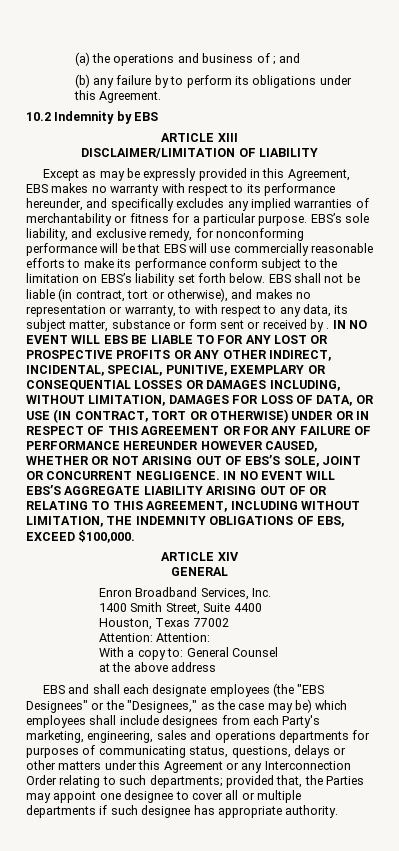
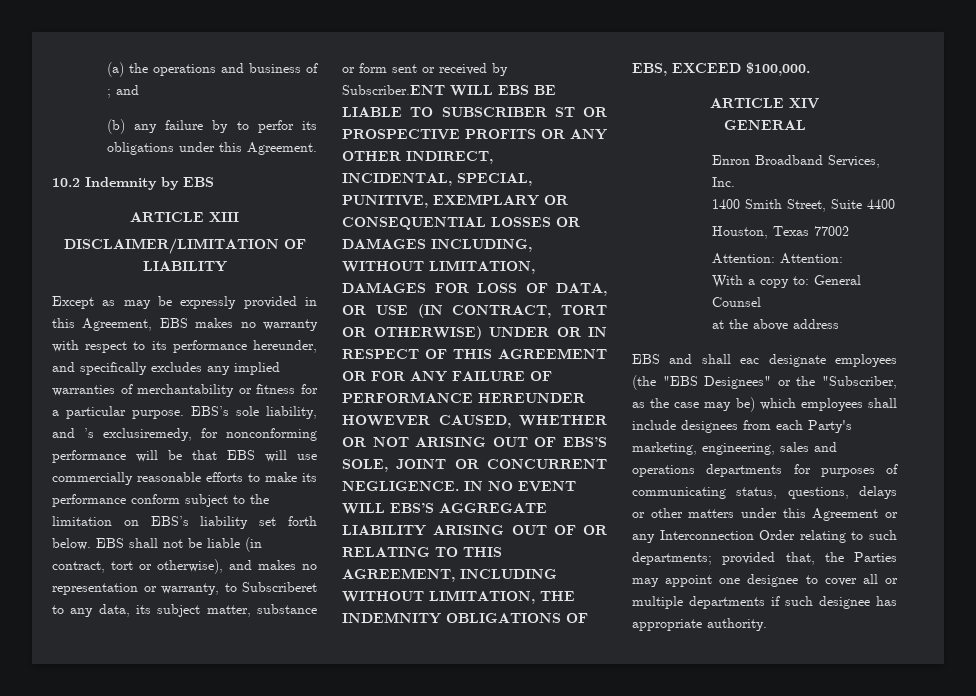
- (b) any failure by to perform its obligations under this Agreement.
+ (b) any failure by to perfor its obligations under this Agreement.
- EBS’s sole liability, and exclusive remedy, for nonconforming performance will be that EBS will use commercially reasonable efforts to make its performance conform subject to the limitation on EBS’s liability set forth below.
+ EBS’s sole liability, and ’s exclusiremedy, for nonconforming performance will be that EBS will use commercially reasonable efforts to make its performance conform subject to the limitation on EBS’s liability set forth below.
- EBS shall not be liable (in contract, tort or otherwise), and makes no representation or warranty, to with respect to any data, its subject matter, substance or form sent or received by . IN NO EVENT WILL EBS BE LIABLE TO FOR ANY LOST OR PROSPECTIVE PROFITS OR ANY OTHER INDIRECT, INCIDENTAL, SPECIAL, PUNITIVE, EXEMPLARY OR CONSEQUENTIAL LOSSES OR DAMAGES INCLUDING, WITHOUT LIMITATION, DAMAGES FOR LOSS OF DATA, OR USE (IN CONTRACT, TORT OR OTHERWISE) UNDER OR IN RESPECT OF THIS AGREEMENT OR FOR ANY FAILURE OF PERFORMANCE HEREUNDER HOWEVER CAUSED, WHETHER OR NOT ARISING OUT OF EBS’S SOLE, JOINT OR CONCURRENT NEGLIGENCE.
+ EBS shall not be liable (in contract, tort or otherwise), and makes no representation or warranty, to Subscriberet to any data, its subject matter, substance or form sent or received by Subscriber.ENT WILL EBS BE LIABLE TO SUBSCRIBER ST OR PROSPECTIVE PROFITS OR ANY OTHER INDIRECT, INCIDENTAL, SPECIAL, PUNITIVE, EXEMPLARY OR CONSEQUENTIAL LOSSES OR DAMAGES INCLUDING, WITHOUT LIMITATION, DAMAGES FOR LOSS OF DATA, OR USE (IN CONTRACT, TORT OR OTHERWISE) UNDER OR IN RESPECT OF THIS AGREEMENT OR FOR ANY FAILURE OF PERFORMANCE HEREUNDER HOWEVER CAUSED, WHETHER OR NOT ARISING OUT OF EBS’S SOLE, JOINT OR CONCURRENT NEGLIGENCE.
- EBS and shall each designate employees (the "EBS Designees" or the "Designees," as the case may be) which employees shall include designees from each Party's marketing, engineering, sales and operations departments for purposes of communicating status, questions, delays or other matters under this Agreement or any Interconnection Order relating to such departments;
+ EBS and shall eac designate employees (the "EBS Designees" or the "Subscriber, as the case may be) which employees shall include designees from each Party's marketing, engineering, sales and operations departments for purposes of communicating status, questions, delays or other matters under this Agreement or any Interconnection Order relating to such departments;

